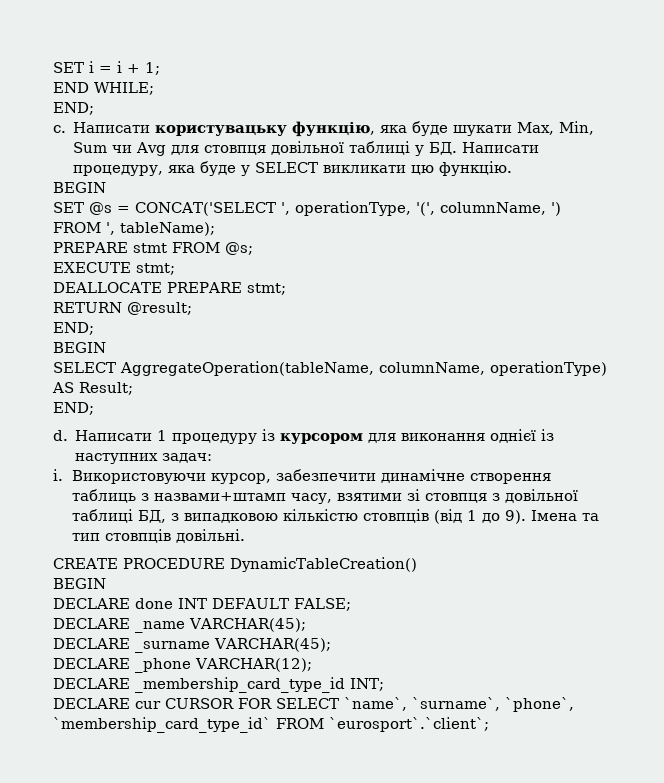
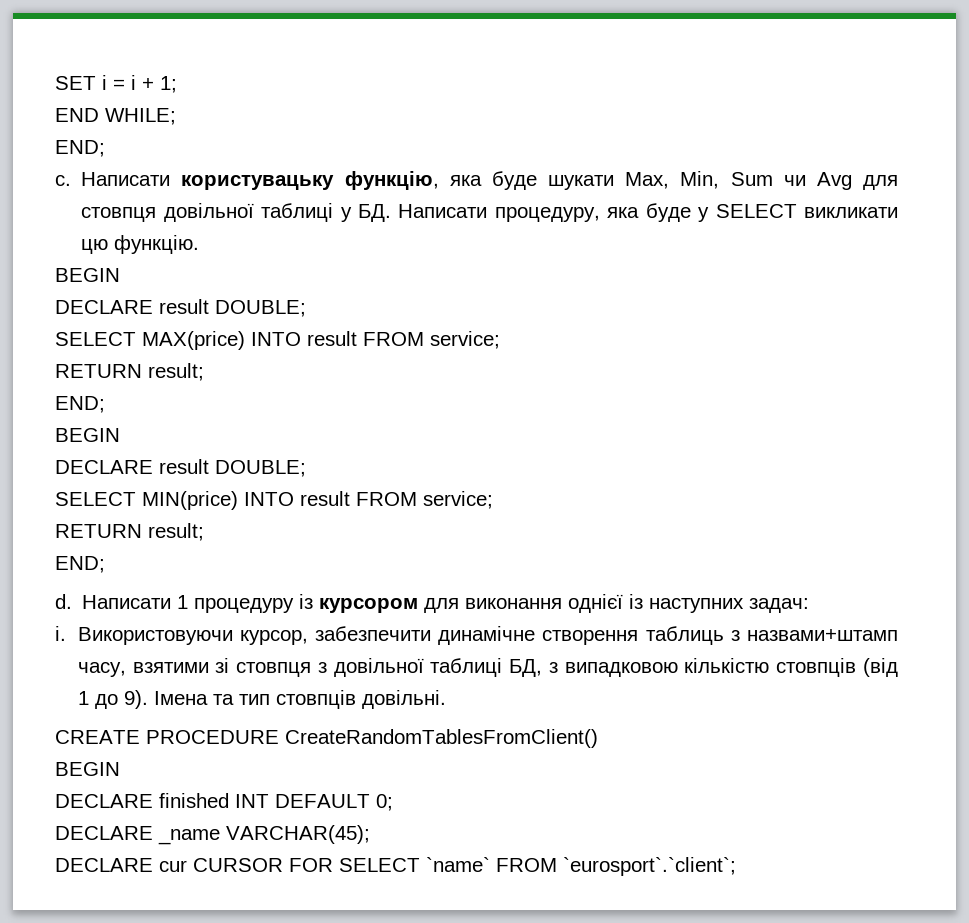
  Написати користувацьку функцію, яка буде шукати Max, Min, Sum чи Avg для стовпця довільної таблиці у БД. Написати процедуру, яка буде у SELECT викликати цю функцію.
  BEGIN
- SET @s = CONCAT('SELECT ', operationType, '(', columnName, ') FROM ', tableName);
- PREPARE stmt FROM @s;
- EXECUTE stmt;
- DEALLOCATE PREPARE stmt;
- RETURN @result;
+ DECLARE result DOUBLE;
+ SELECT MAX(price) INTO result FROM service;
+ RETURN result;
  END;
  BEGIN
- SELECT AggregateOperation(tableName, columnName, operationType) AS Result;
+ DECLARE result DOUBLE;
+ SELECT MIN(price) INTO result FROM service;
+ RETURN result;
- CREATE PROCEDURE DynamicTableCreation()
+ CREATE PROCEDURE CreateRandomTablesFromClient()
  BEGIN
- DECLARE done INT DEFAULT FALSE;
+ DECLARE finished INT DEFAULT 0;
- DECLARE _surname VARCHAR(45);
- DECLARE _phone VARCHAR(12);
- DECLARE _membership_card_type_id INT;
- DECLARE cur CURSOR FOR SELECT `name`, `surname`, `phone`, `membership_card_type_id` FROM `eurosport`.`client`;
+ DECLARE cur CURSOR FOR SELECT `name` FROM `eurosport`.`client`;

